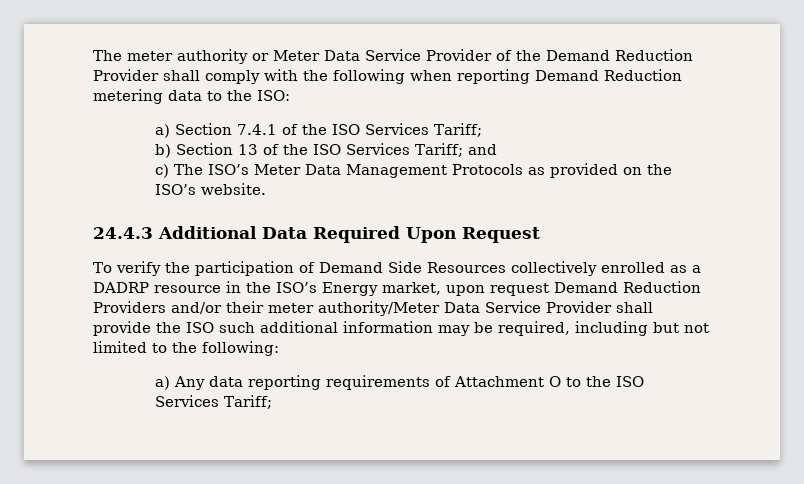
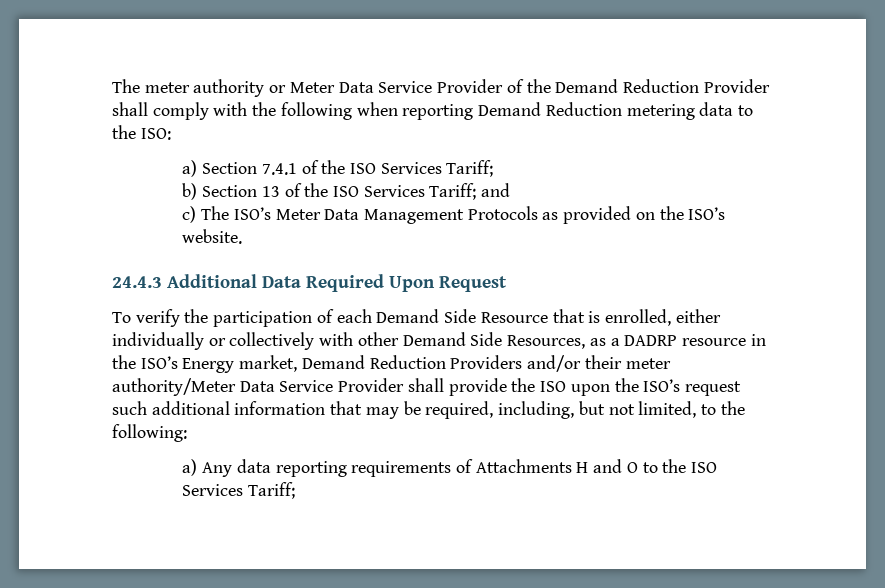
- To verify the participation of Demand Side Resources collectively enrolled as a DADRP resource in the ISO’s Energy market, upon request Demand Reduction Providers and/or their meter authority/Meter Data Service Provider shall provide the ISO such additional information may be required, including but not limited to the following:
+ To verify the participation of each Demand Side Resource that is enrolled, either individually or collectively with other Demand Side Resources, as a DADRP resource in the ISO’s Energy market, Demand Reduction Providers and/or their meter authority/Meter Data Service Provider shall provide the ISO upon the ISO’s request such additional information that may be required, including, but not limited, to the following:
- a) Any data reporting requirements of Attachment O to the ISO Services Tariff;
+ a) Any data reporting requirements of Attachments H and O to the ISO Services Tariff;

